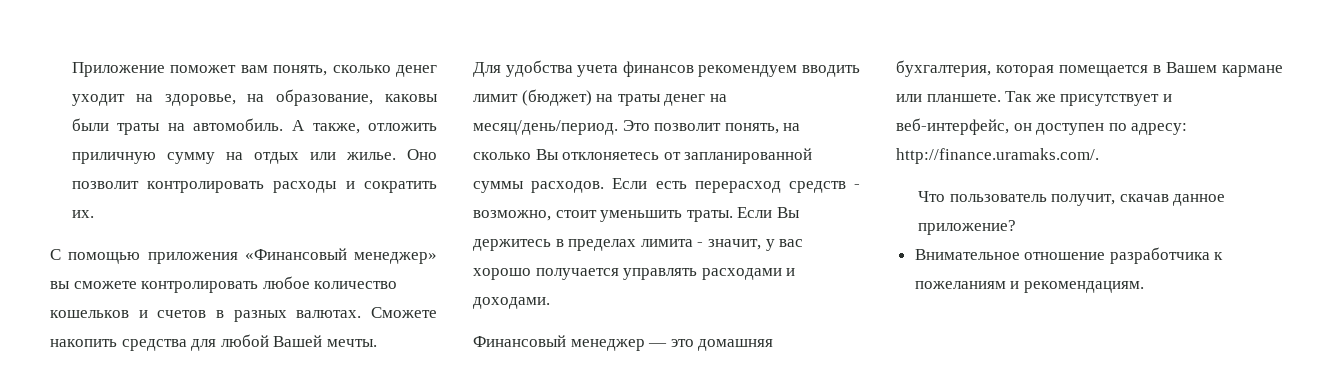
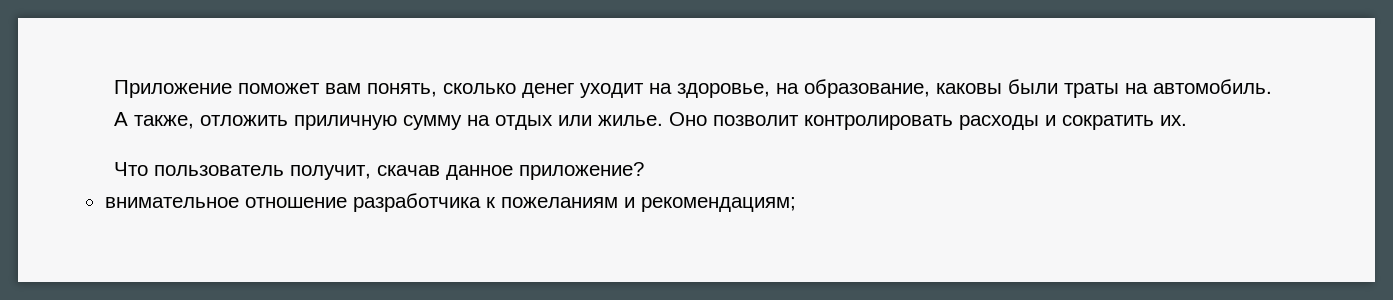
- С помощью приложения «Финансовый менеджер» вы сможете контролировать любое количество кошельков и счетов в разных валютах. Сможете накопить средства для любой Вашей мечты.
- Для удобства учета финансов рекомендуем вводить лимит (бюджет) на траты денег на месяц/день/период. Это позволит понять, на сколько Вы отклоняетесь от запланированной суммы расходов. Если есть перерасход средств - возможно, стоит уменьшить траты. Если Вы держитесь в пределах лимита - значит, у вас хорошо получается управлять расходами и доходами.
- Финансовый менеджер — это домашняя бухгалтерия, которая помещается в Вашем кармане или планшете. Так же присутствует и веб-интерфейс, он доступен по адресу: http://finance.uramaks.com/.
- Внимательное отношение разработчика к пожеланиям и рекомендациям.
+ внимательное отношение разработчика к пожеланиям и рекомендациям;

